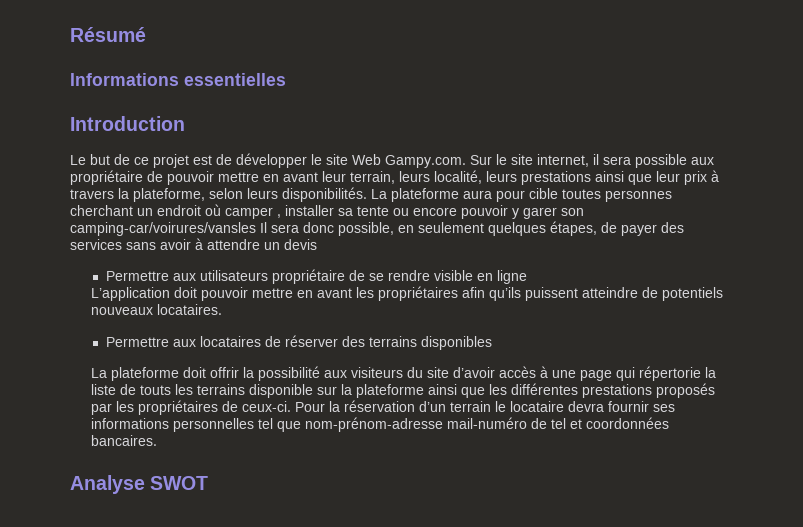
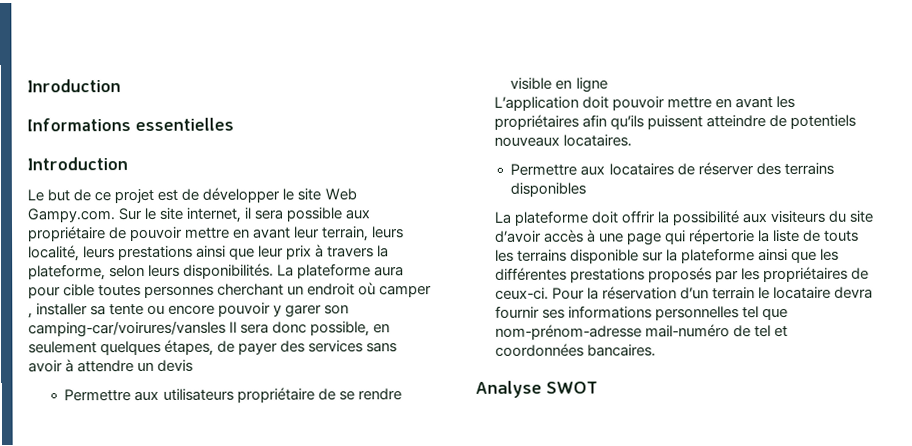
- Résumé
+ Inroduction

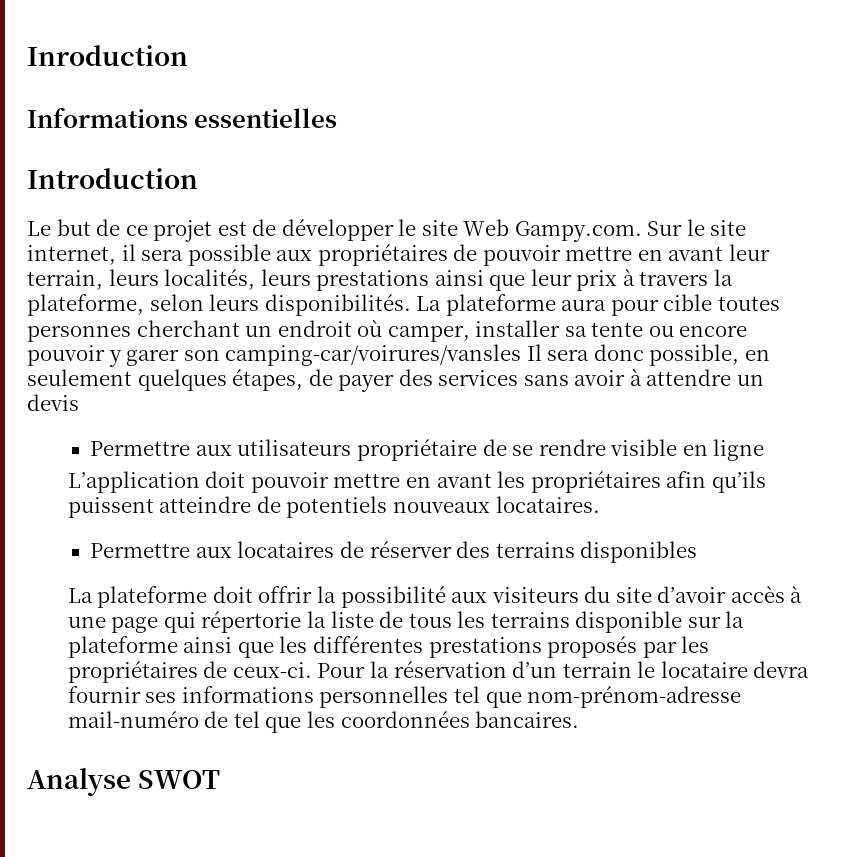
- Le but de ce projet est de développer le site Web Gampy.com. Sur le site internet, il sera possible aux propriétaire de pouvoir mettre en avant leur terrain, leurs localité, leurs prestations ainsi que leur prix à travers la plateforme, selon leurs disponibilités.
+ Le but de ce projet est de développer le site Web Gampy.com. Sur le site internet, il sera possible aux propriétaires de pouvoir mettre en avant leur terrain, leurs localités, leurs prestations ainsi que leur prix à travers la plateforme, selon leurs disponibilités.
- La plateforme aura pour cible toutes personnes cherchant un endroit où camper , installer sa tente ou encore pouvoir y garer son camping-car/voirures/vansles Il sera donc possible, en seulement quelques étapes, de payer des services sans avoir à attendre un devis
+ La plateforme aura pour cible toutes personnes cherchant un endroit où camper, installer sa tente ou encore pouvoir y garer son camping-car/voirures/vansles Il sera donc possible, en seulement quelques étapes, de payer des services sans avoir à attendre un devis
- La plateforme doit offrir la possibilité aux visiteurs du site d’avoir accès à une page qui répertorie la liste de touts les terrains disponible sur la plateforme ainsi que les différentes prestations proposés par les propriétaires de ceux-ci.
+ La plateforme doit offrir la possibilité aux visiteurs du site d’avoir accès à une page qui répertorie la liste de tous les terrains disponible sur la plateforme ainsi que les différentes prestations proposés par les propriétaires de ceux-ci.
- Pour la réservation d’un terrain le locataire devra fournir ses informations personnelles tel que nom-prénom-adresse mail-numéro de tel et coordonnées bancaires.
+ Pour la réservation d’un terrain le locataire devra fournir ses informations personnelles tel que nom-prénom-adresse mail-numéro de tel que les coordonnées bancaires.

